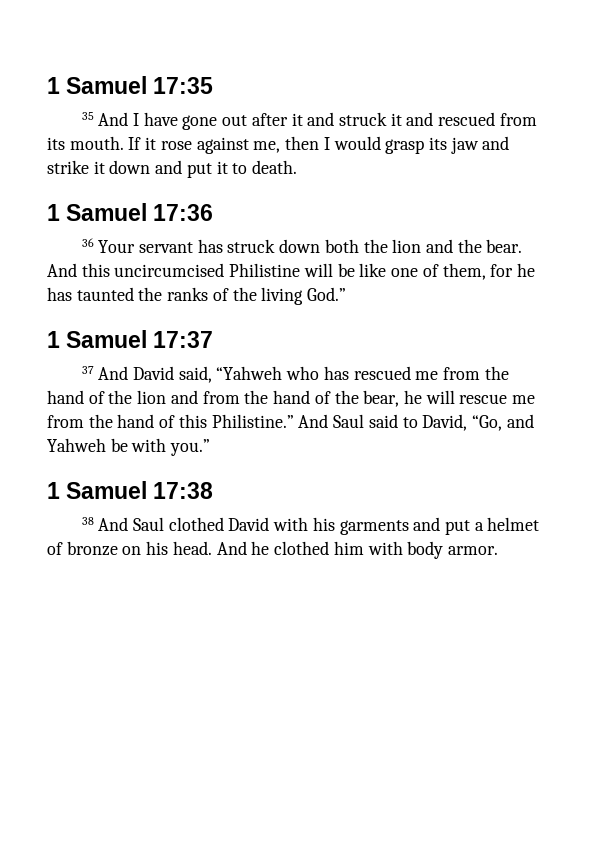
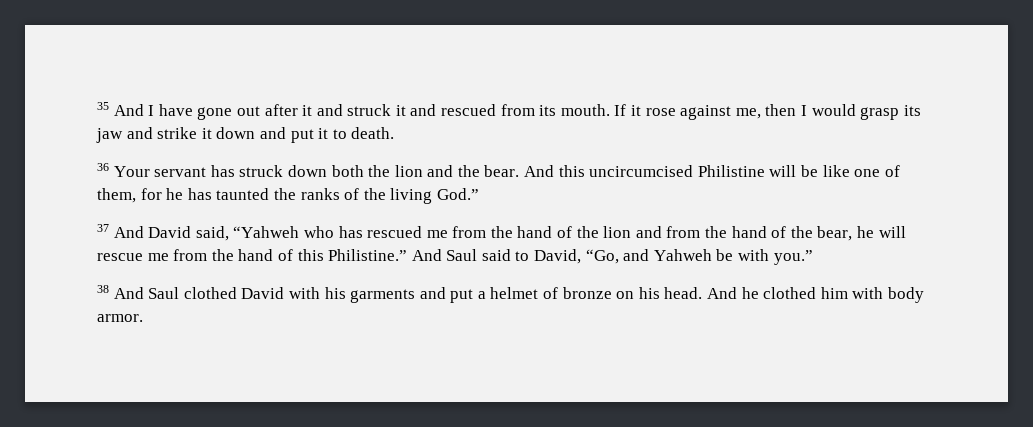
- 1 Samuel 17:35
- 1 Samuel 17:36
- 1 Samuel 17:37
- 1 Samuel 17:38

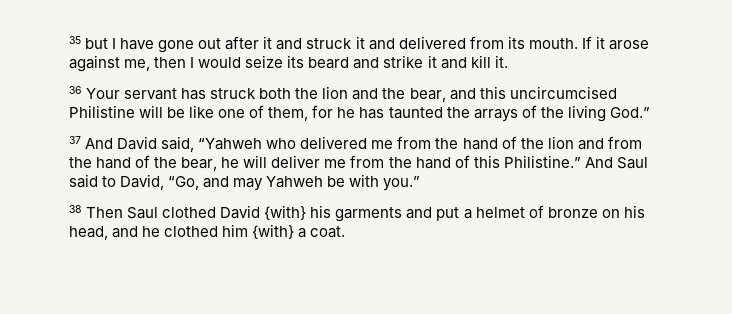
- 35 And I have gone out after it and struck it and rescued from its mouth.
+ 35 but I have gone out after it and struck it and delivered from its mouth.
- If it rose against me, then I would grasp its jaw and strike it down and put it to death.
+ If it arose against me, then I would seize its beard and strike it and kill it.
- 36 Your servant has struck down both the lion and the bear. And this uncircumcised Philistine will be like one of them, for he has taunted the ranks of the living God.”
+ 36 Your servant has struck both the lion and the bear, and this uncircumcised Philistine will be like one of them, for he has taunted the arrays of the living God.”
- 37 And David said, “Yahweh who has rescued me from the hand of the lion and from the hand of the bear, he will rescue me from the hand of this Philistine.”
+ 37 And David said, “Yahweh who delivered me from the hand of the lion and from the hand of the bear, he will deliver me from the hand of this Philistine.”
- And Saul said to David, “Go, and Yahweh be with you.”
+ And Saul said to David, “Go, and may Yahweh be with you.”
- 38 And Saul clothed David with his garments and put a helmet of bronze on his head. And he clothed him with body armor.
+ 38 Then Saul clothed David {with} his garments and put a helmet of bronze on his head, and he clothed him {with} a coat.

